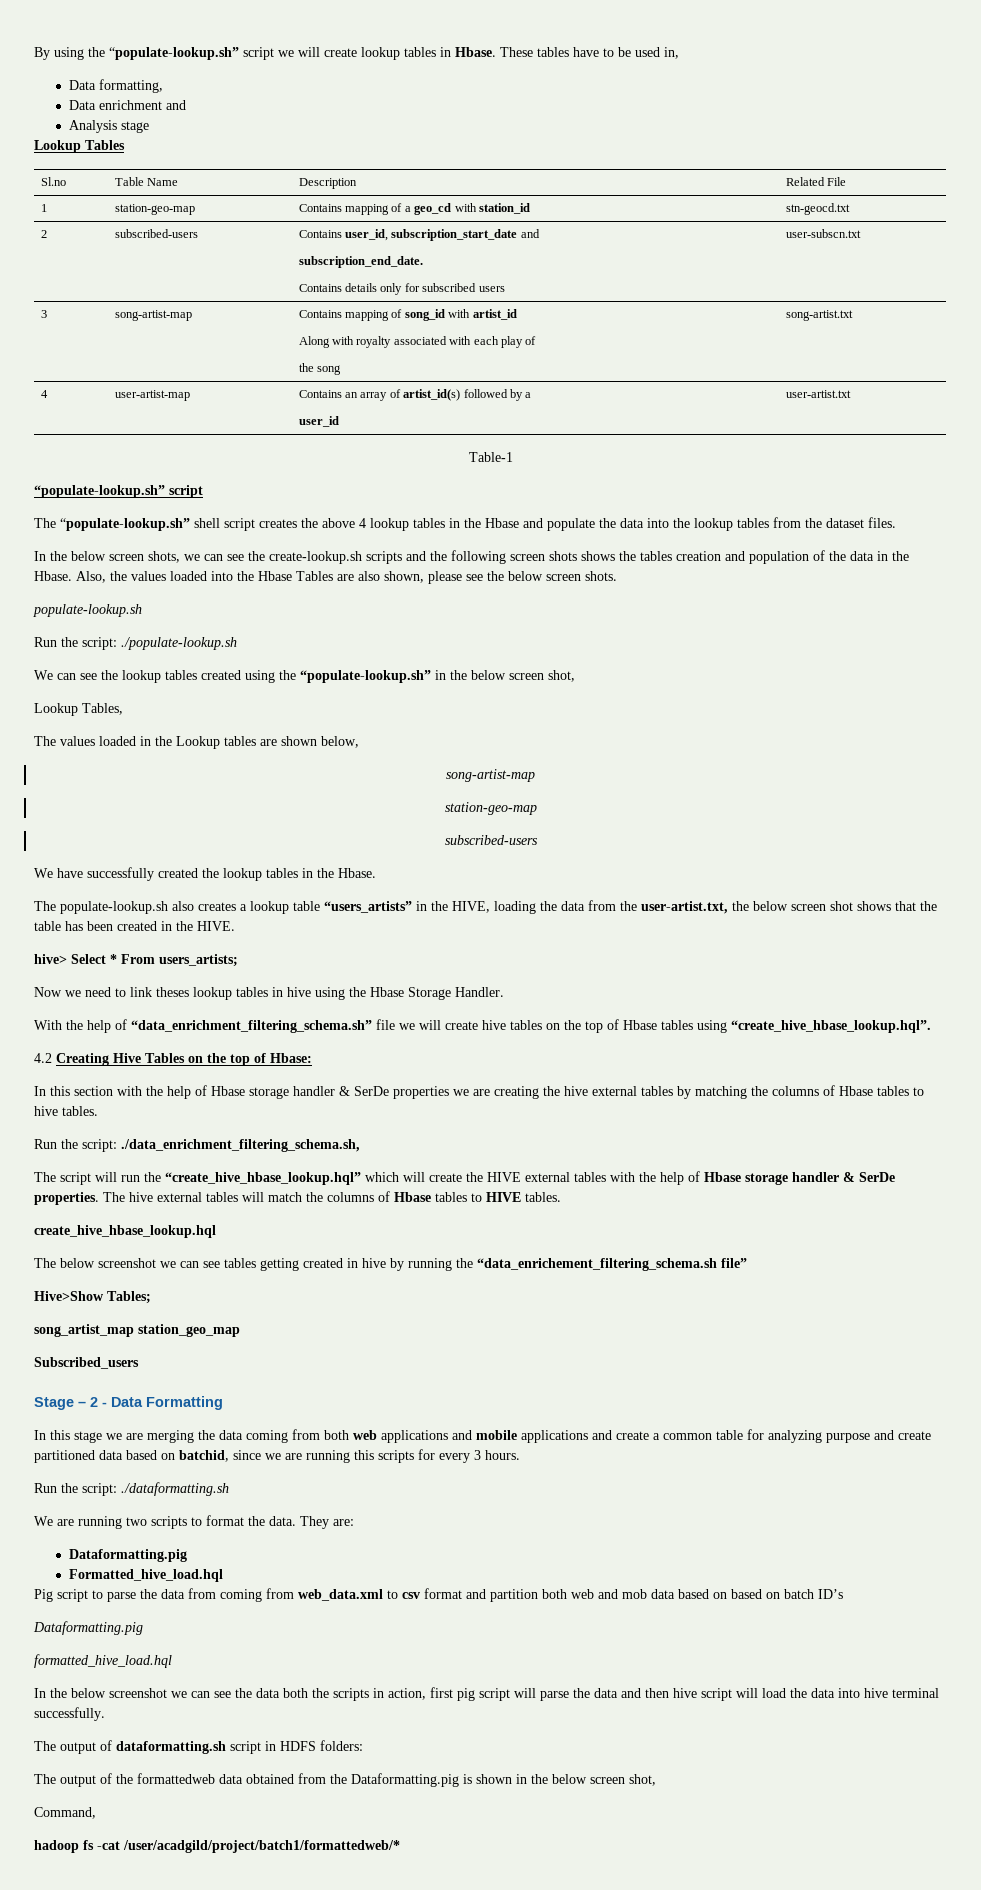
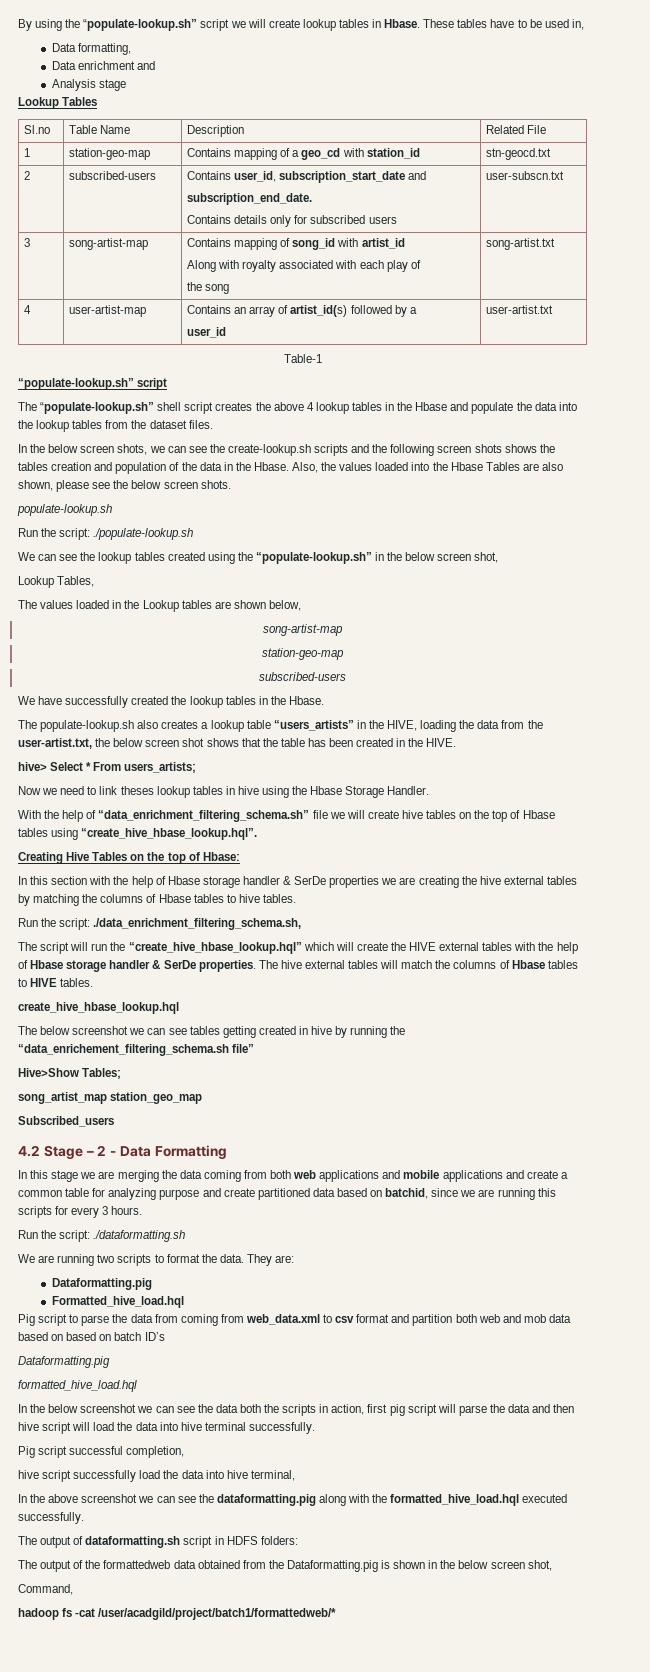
- 4.2 Creating Hive Tables on the top of Hbase:
+ Creating Hive Tables on the top of Hbase:
- Stage – 2 - Data Formatting
+ 4.2 Stage – 2 - Data Formatting
+ Pig script successful completion,
+ hive script successfully load the data into hive terminal,
+ In the above screenshot we can see the dataformatting.pig along with the formatted_hive_load.hql executed successfully.

